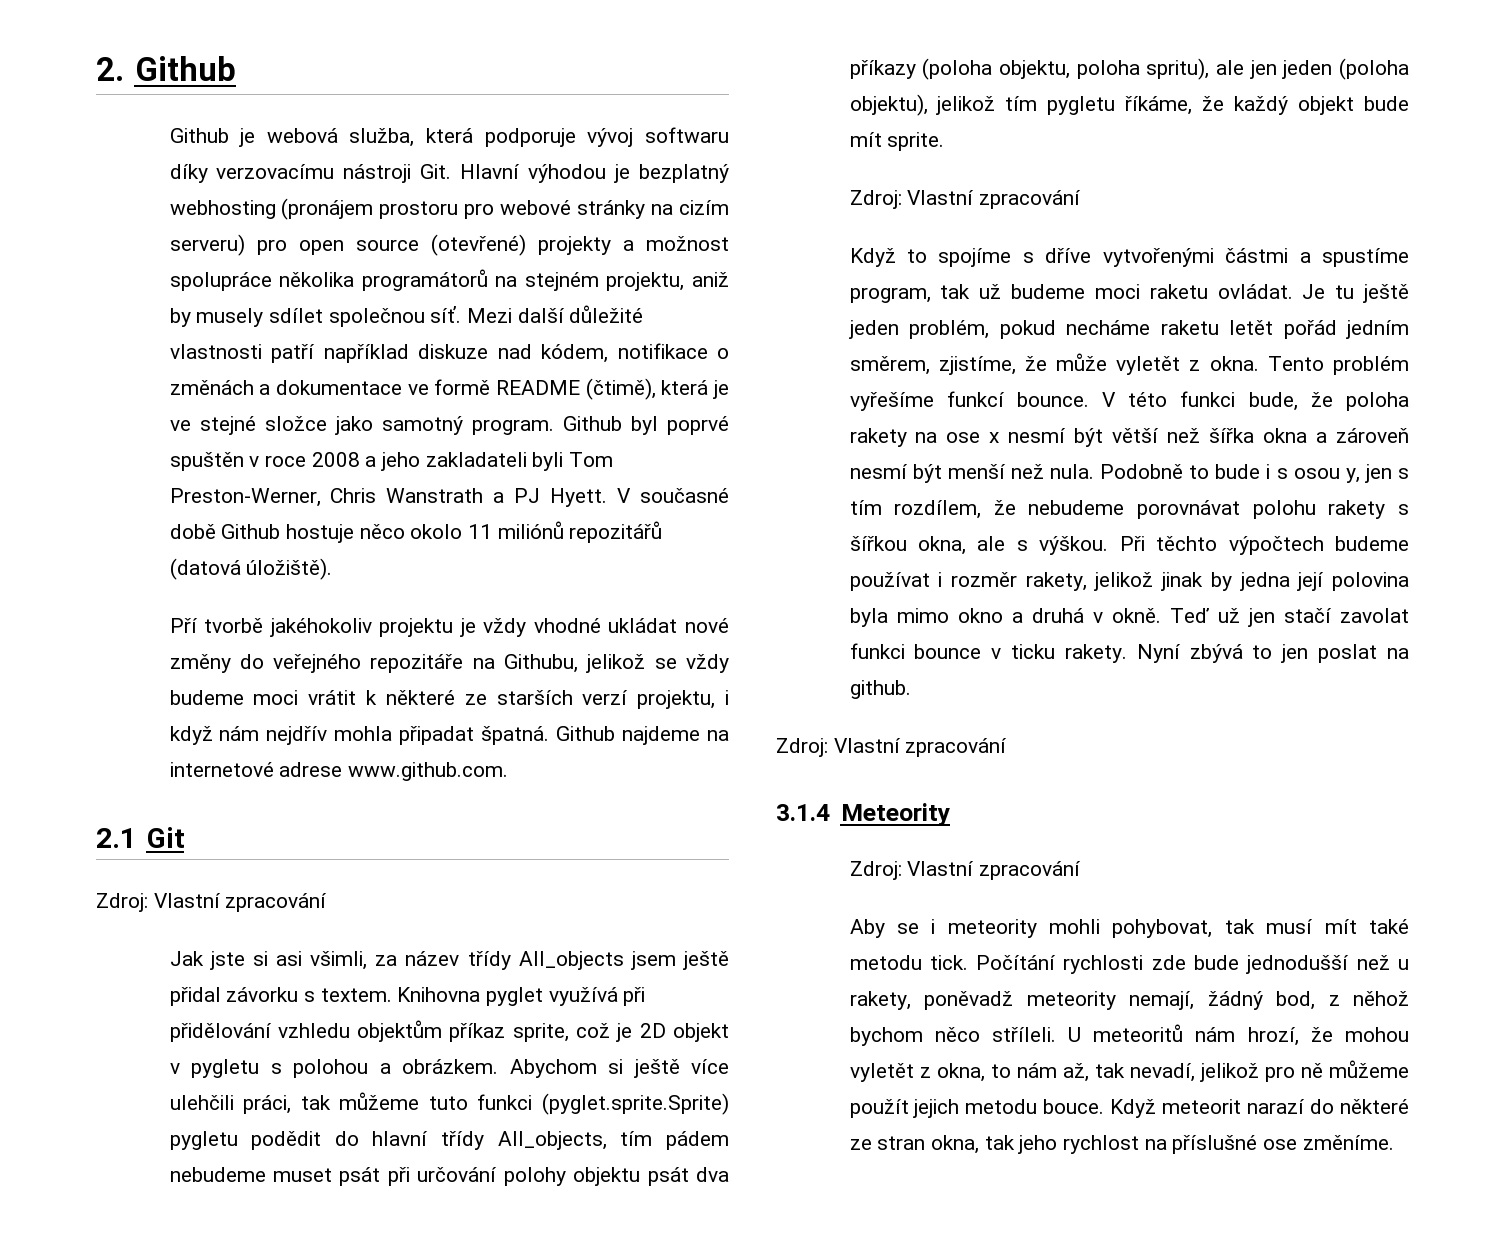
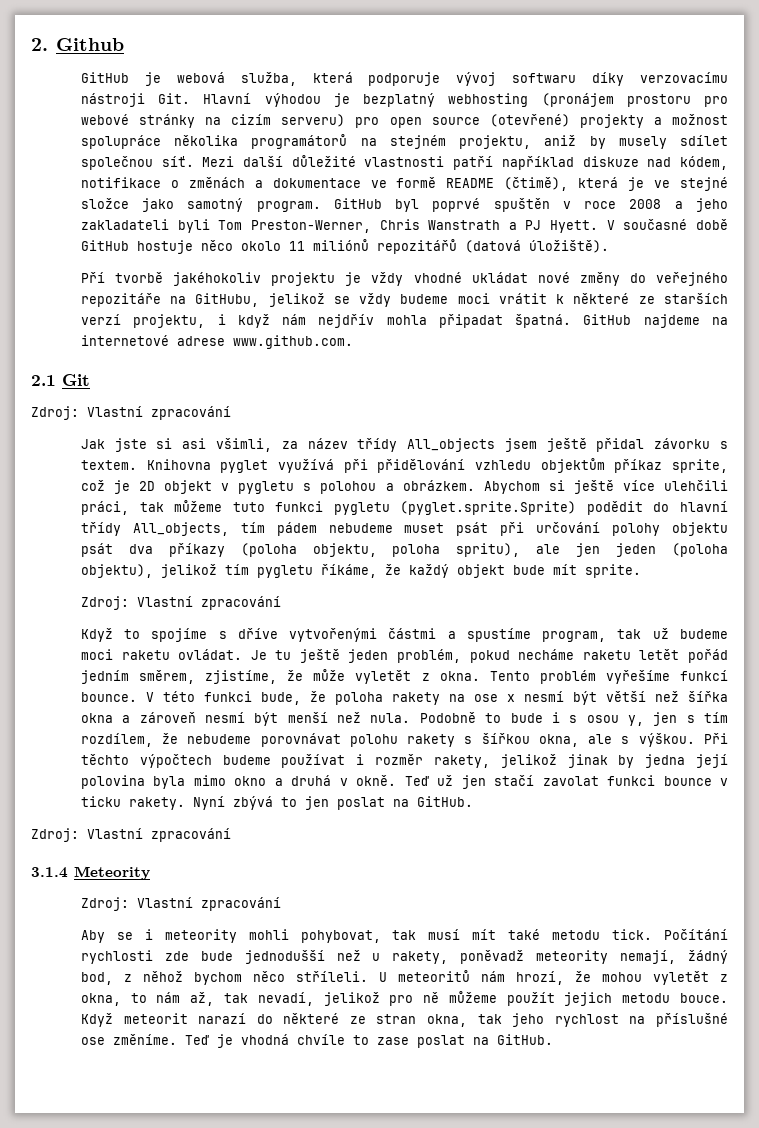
- Github je webová služba, která podporuje vývoj softwaru díky verzovacímu nástroji Git. Hlavní výhodou je bezplatný webhosting (pronájem prostoru pro webové stránky na cizím serveru) pro open source (otevřené) projekty a možnost spolupráce několika programátorů na stejném projektu, aniž by musely sdílet společnou síť.
+ GitHub je webová služba, která podporuje vývoj softwaru díky verzovacímu nástroji Git. Hlavní výhodou je bezplatný webhosting (pronájem prostoru pro webové stránky na cizím serveru) pro open source (otevřené) projekty a možnost spolupráce několika programátorů na stejném projektu, aniž by musely sdílet společnou síť.
- Github byl poprvé spuštěn v roce 2008 a jeho zakladateli byli Tom Preston-Werner, Chris Wanstrath a PJ Hyett.
+ GitHub byl poprvé spuštěn v roce 2008 a jeho zakladateli byli Tom Preston-Werner, Chris Wanstrath a PJ Hyett.
- V současné době Github hostuje něco okolo 11 miliónů repozitářů (datová úložiště).
+ V současné době GitHub hostuje něco okolo 11 miliónů repozitářů (datová úložiště).
- Pří tvorbě jakéhokoliv projektu je vždy vhodné ukládat nové změny do veřejného repozitáře na Githubu, jelikož se vždy budeme moci vrátit k některé ze starších verzí projektu, i když nám nejdřív mohla připadat špatná.
+ Pří tvorbě jakéhokoliv projektu je vždy vhodné ukládat nové změny do veřejného repozitáře na GitHubu, jelikož se vždy budeme moci vrátit k některé ze starších verzí projektu, i když nám nejdřív mohla připadat špatná.
- Github najdeme na internetové adrese www.github.com.
+ GitHub najdeme na internetové adrese www.github.com.
- Abychom si ještě více ulehčili práci, tak můžeme tuto funkci (pyglet.sprite.Sprite) pygletu podědit do hlavní třídy All_objects, tím pádem nebudeme muset psát při určování polohy objektu psát dva příkazy (poloha objektu, poloha spritu), ale jen jeden (poloha objektu), jelikož tím pygletu říkáme, že každý objekt bude mít sprite.
+ Abychom si ještě více ulehčili práci, tak můžeme tuto funkci pygletu (pyglet.sprite.Sprite) podědit do hlavní třídy All_objects, tím pádem nebudeme muset psát při určování polohy objektu psát dva příkazy (poloha objektu, poloha spritu), ale jen jeden (poloha objektu), jelikož tím pygletu říkáme, že každý objekt bude mít sprite.
- Nyní zbývá to jen poslat na github.
+ Nyní zbývá to jen poslat na GitHub.
+ Teď je vhodná chvíle to zase poslat na GitHub.

